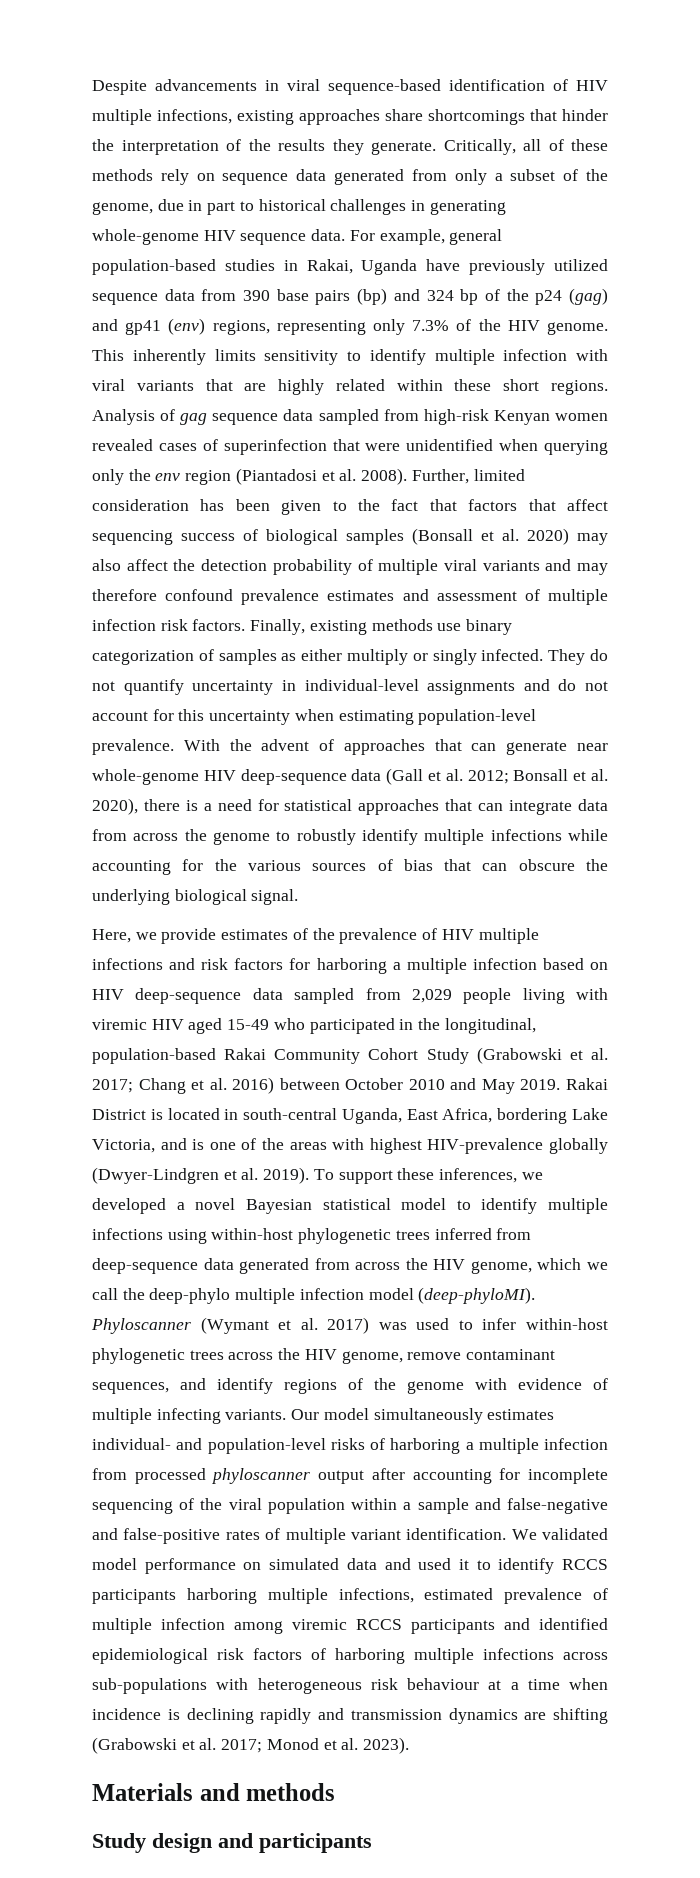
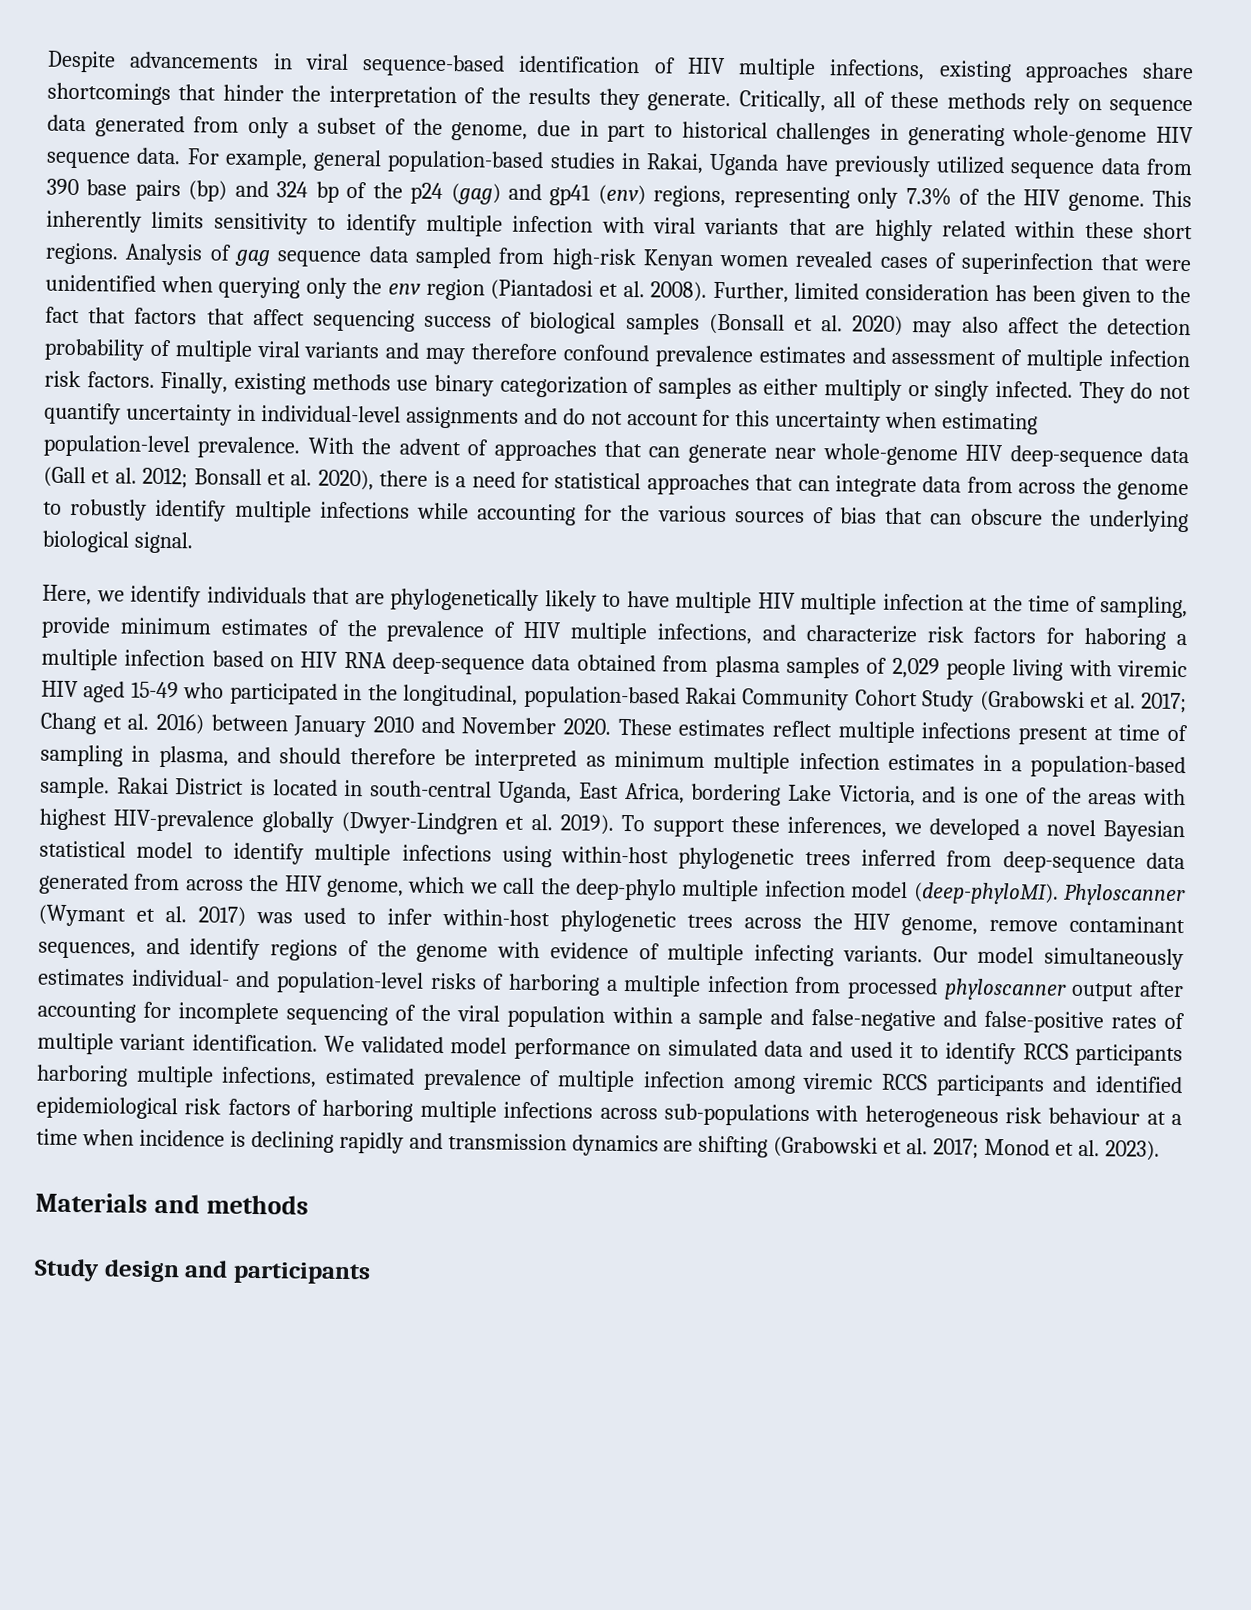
- Here, we provide estimates of the prevalence of HIV multiple infections and risk factors for harboring a multiple infection based on HIV deep-sequence data sampled from 2,029 people living with viremic HIV aged 15-49 who participated in the longitudinal, population-based Rakai Community Cohort Study (Grabowski et al. 2017; Chang et al. 2016) between October 2010 and May 2019.
+ Here, we identify individuals that are phylogenetically likely to have multiple HIV multiple infection at the time of sampling, provide minimum estimates of the prevalence of HIV multiple infections, and characterize risk factors for haboring a multiple infection based on HIV RNA deep-sequence data obtained from plasma samples of 2,029 people living with viremic HIV aged 15-49 who participated in the longitudinal, population-based Rakai Community Cohort Study (Grabowski et al. 2017; Chang et al. 2016) between January 2010 and November 2020. These estimates reflect multiple infections present at time of sampling in plasma, and should therefore be interpreted as minimum multiple infection estimates in a population-based sample.

